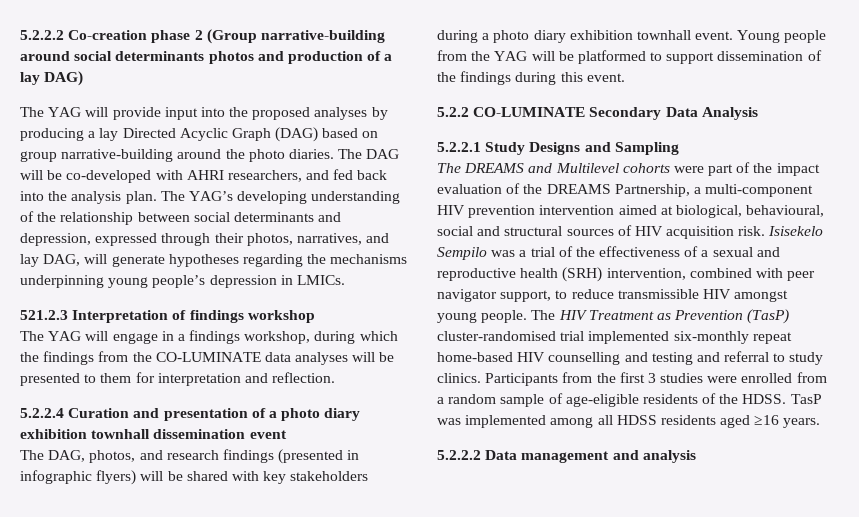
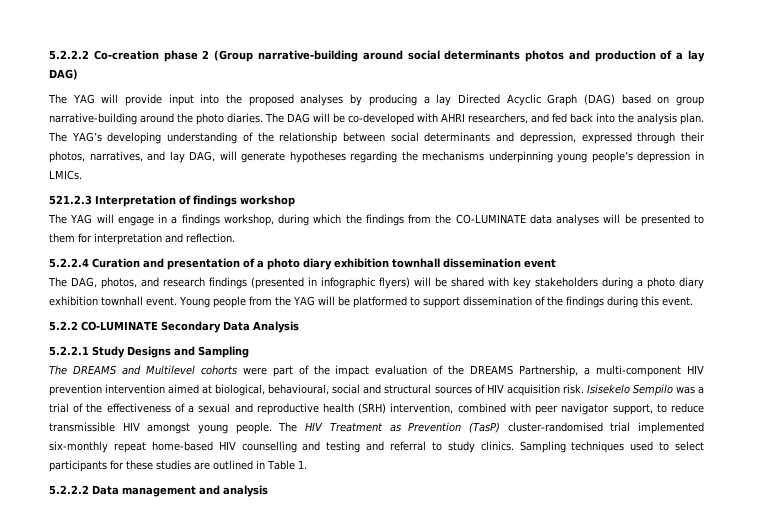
- Participants from the first 3 studies were enrolled from a random sample of age-eligible residents of the HDSS. TasP was implemented among all HDSS residents aged ≥16 years.
+ Sampling techniques used to select participants for these studies are outlined in Table 1.

